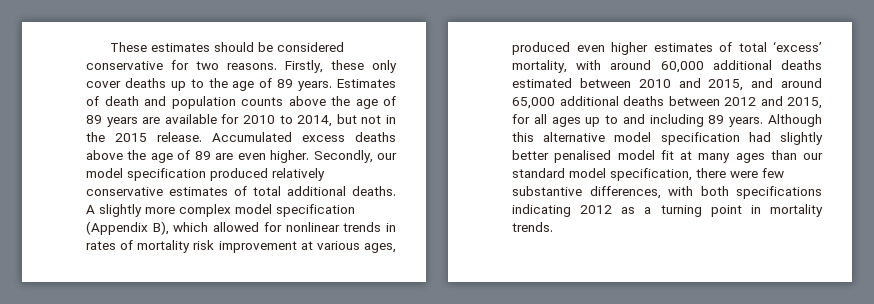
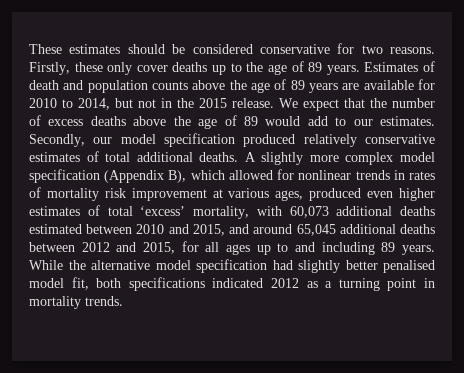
- Accumulated excess deaths above the age of 89 are even higher.
+ We expect that the number of excess deaths above the age of 89 would add to our estimates.
- A slightly more complex model specification (Appendix B), which allowed for nonlinear trends in rates of mortality risk improvement at various ages, produced even higher estimates of total ‘excess’ mortality, with around 60,000 additional deaths estimated between 2010 and 2015, and around 65,000 additional deaths between 2012 and 2015, for all ages up to and including 89 years.
+ A slightly more complex model specification (Appendix B), which allowed for nonlinear trends in rates of mortality risk improvement at various ages, produced even higher estimates of total ‘excess’ mortality, with 60,073 additional deaths estimated between 2010 and 2015, and around 65,045 additional deaths between 2012 and 2015, for all ages up to and including 89 years.
- Although this alternative model specification had slightly better penalised model fit at many ages than our standard model specification, there were few substantive differences, with both specifications indicating 2012 as a turning point in mortality trends.
+ While the alternative model specification had slightly better penalised model fit, both specifications indicated 2012 as a turning point in mortality trends.

